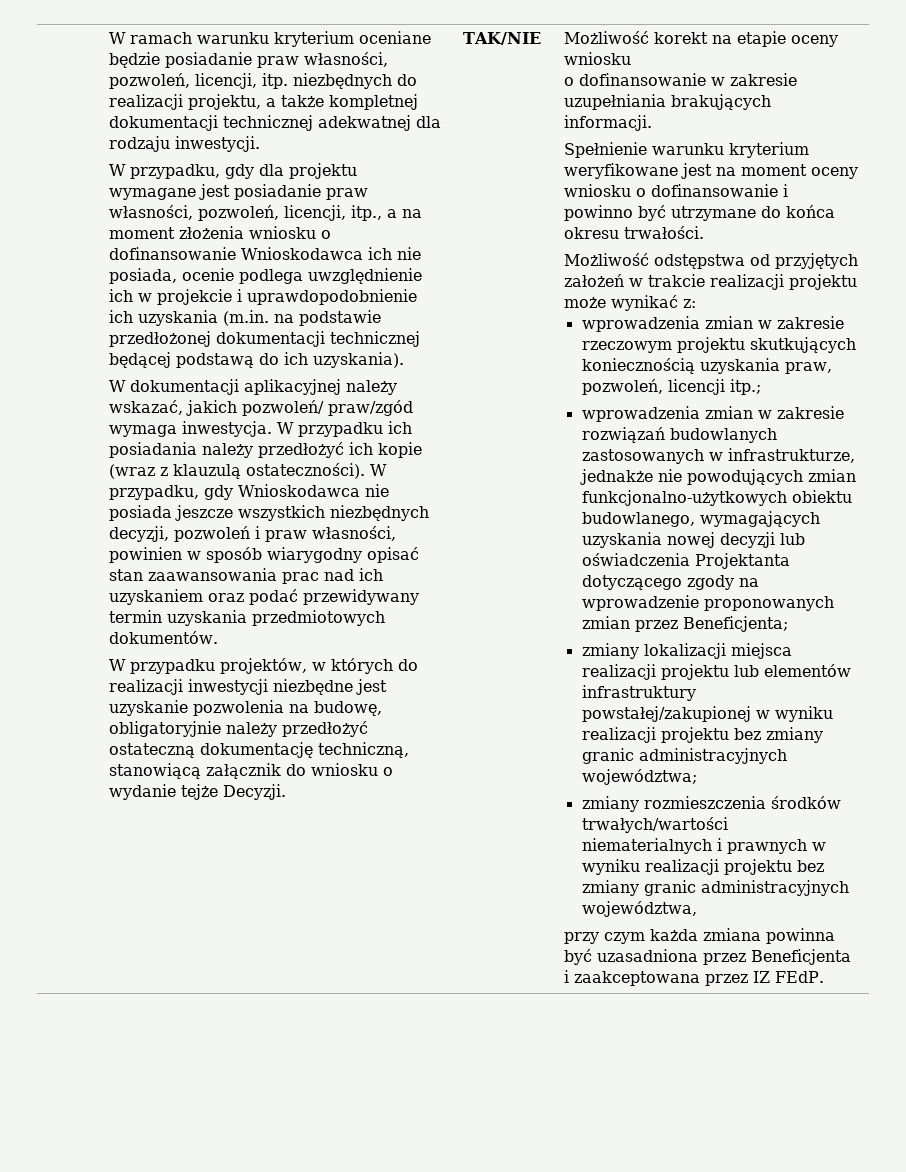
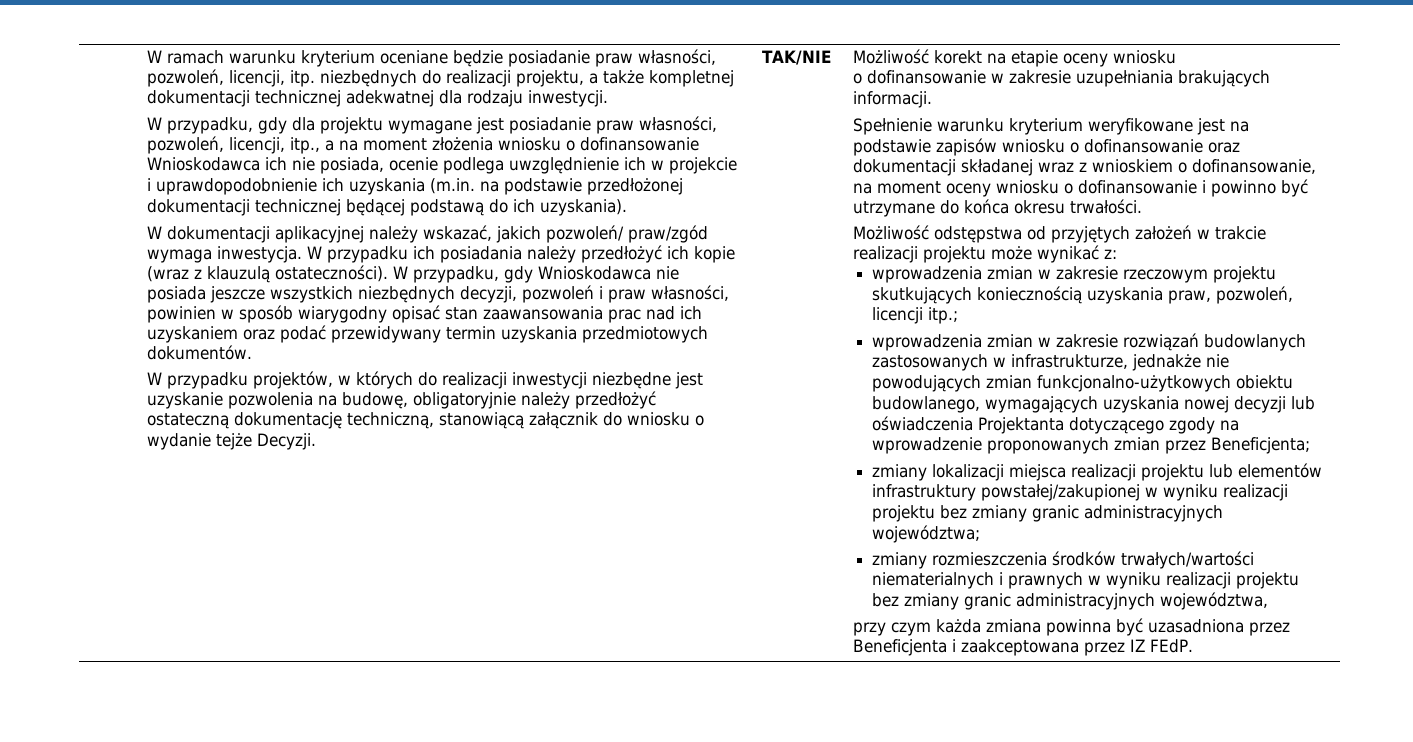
- Spełnienie warunku kryterium weryfikowane jest na moment oceny wniosku o dofinansowanie i powinno być utrzymane do końca okresu trwałości.
+ Spełnienie warunku kryterium weryfikowane jest na podstawie zapisów wniosku o dofinansowanie oraz dokumentacji składanej wraz z wnioskiem o dofinansowanie, na moment oceny wniosku o dofinansowanie i powinno być utrzymane do końca okresu trwałości.

